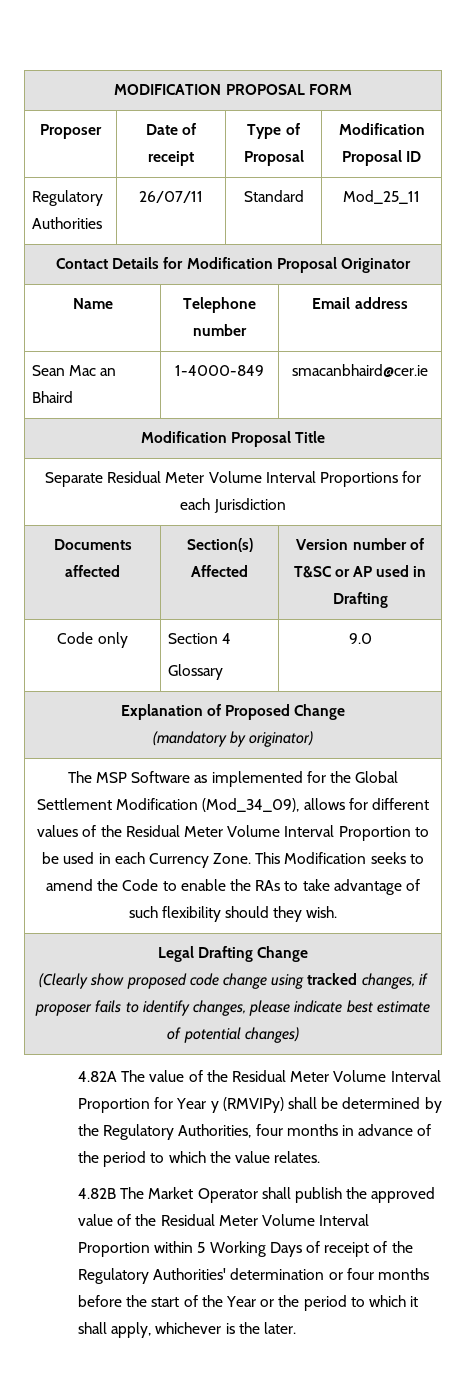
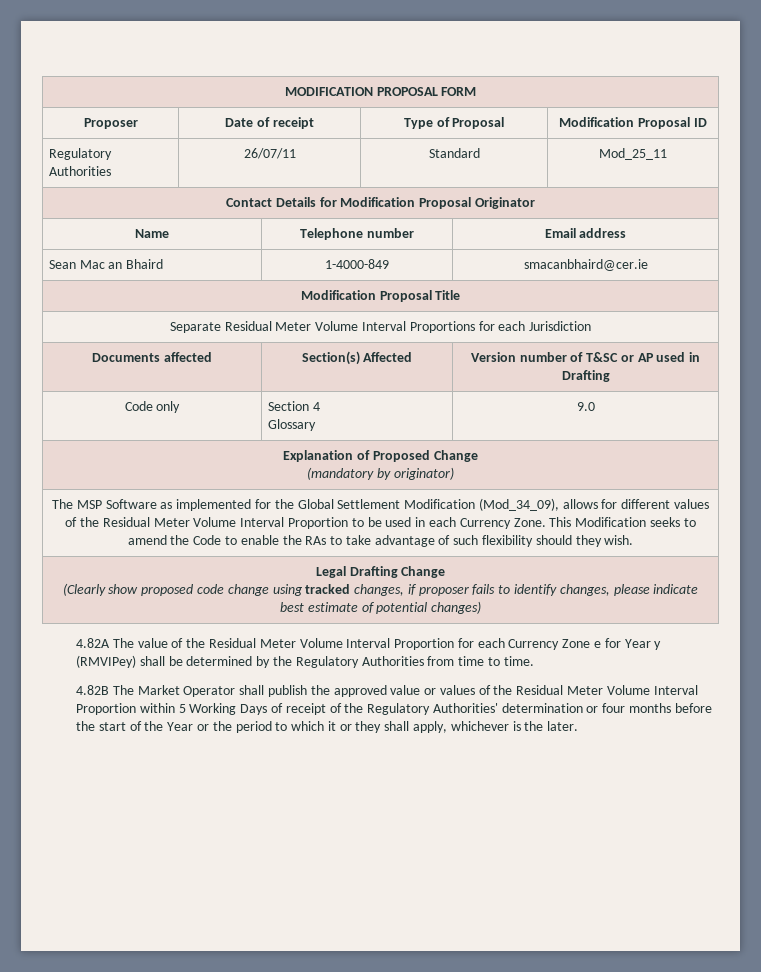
- 4.82A The value of the Residual Meter Volume Interval Proportion for Year y (RMVIPy) shall be determined by the Regulatory Authorities, four months in advance of the period to which the value relates.
+ 4.82A The value of the Residual Meter Volume Interval Proportion for each Currency Zone e for Year y (RMVIPey) shall be determined by the Regulatory Authorities from time to time.
- 4.82B The Market Operator shall publish the approved value of the Residual Meter Volume Interval Proportion within 5 Working Days of receipt of the Regulatory Authorities' determination or four months before the start of the Year or the period to which it shall apply, whichever is the later.
+ 4.82B The Market Operator shall publish the approved value or values of the Residual Meter Volume Interval Proportion within 5 Working Days of receipt of the Regulatory Authorities' determination or four months before the start of the Year or the period to which it or they shall apply, whichever is the later.

